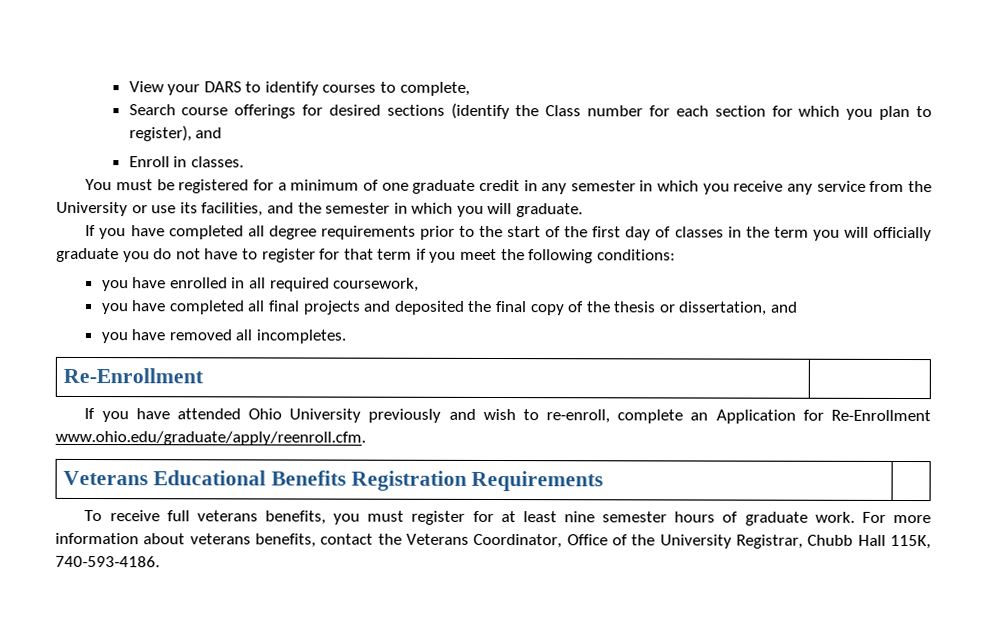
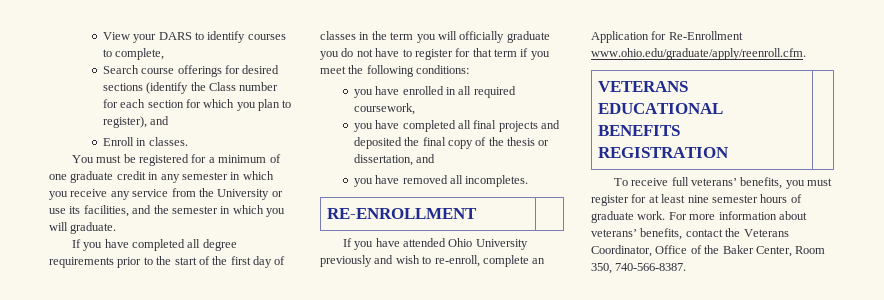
- Re-Enrollment |
+ RE-ENROLLMENT |
- Veterans Educational Benefits Registration Requirements |
+ VETERANS EDUCATIONAL BENEFITS REGISTRATION |
- To receive full veterans benefits, you must register for at least nine semester hours of graduate work.
+ To receive full veterans’ benefits, you must register for at least nine semester hours of graduate work.
- For more information about veterans benefits, contact the Veterans Coordinator, Office of the University Registrar, Chubb Hall 115K, 740-593-4186.
+ For more information about veterans’ benefits, contact the Veterans Coordinator, Office of the Baker Center, Room 350, 740-566-8387.

